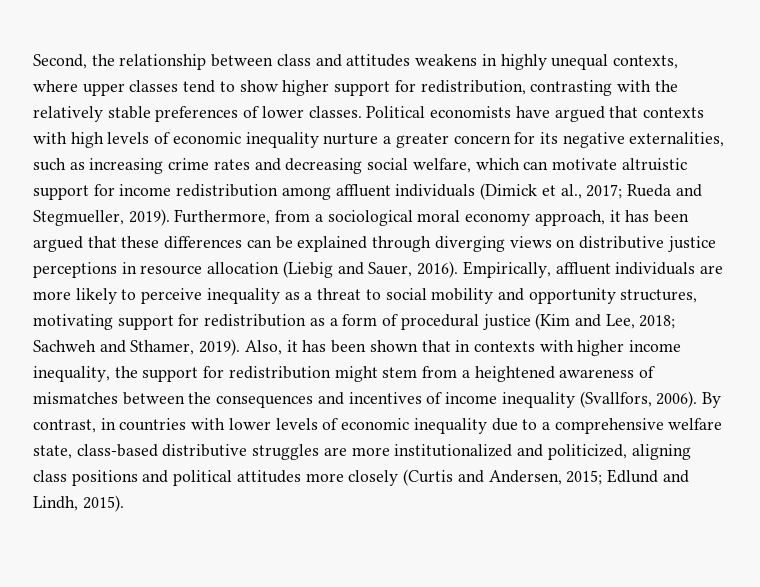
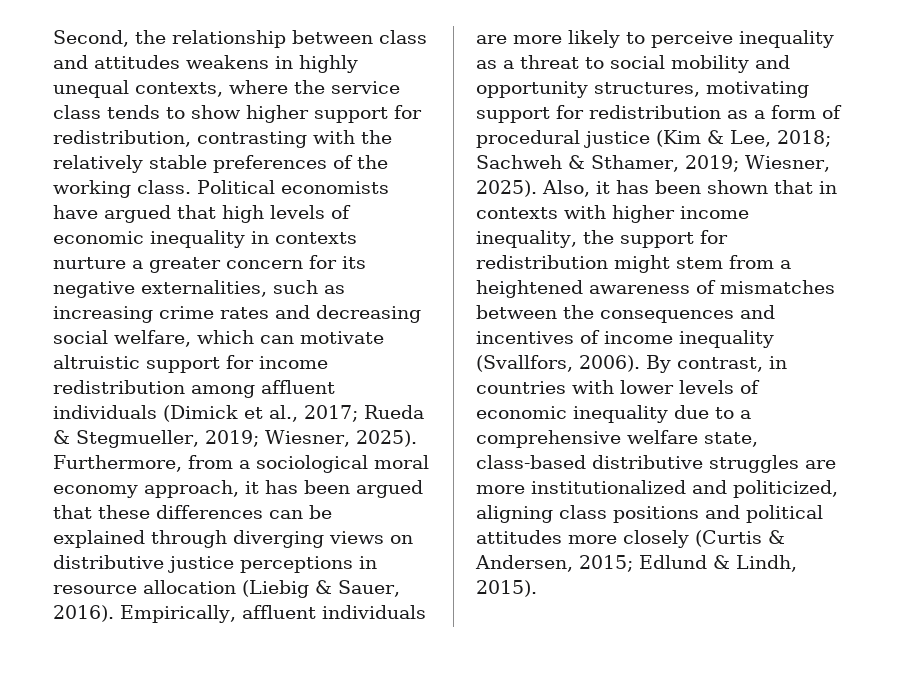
- Second, the relationship between class and attitudes weakens in highly unequal contexts, where upper classes tend to show higher support for redistribution, contrasting with the relatively stable preferences of lower classes.
+ Second, the relationship between class and attitudes weakens in highly unequal contexts, where the service class tends to show higher support for redistribution, contrasting with the relatively stable preferences of the working class.
- Political economists have argued that contexts with high levels of economic inequality nurture a greater concern for its negative externalities, such as increasing crime rates and decreasing social welfare, which can motivate altruistic support for income redistribution among affluent individuals (Dimick et al., 2017; Rueda and Stegmueller, 2019).
+ Political economists have argued that high levels of economic inequality in contexts nurture a greater concern for its negative externalities, such as increasing crime rates and decreasing social welfare, which can motivate altruistic support for income redistribution among affluent individuals (Dimick et al., 2017; Rueda & Stegmueller, 2019; Wiesner, 2025).
- Furthermore, from a sociological moral economy approach, it has been argued that these differences can be explained through diverging views on distributive justice perceptions in resource allocation (Liebig and Sauer, 2016).
+ Furthermore, from a sociological moral economy approach, it has been argued that these differences can be explained through diverging views on distributive justice perceptions in resource allocation (Liebig & Sauer, 2016).
- Empirically, affluent individuals are more likely to perceive inequality as a threat to social mobility and opportunity structures, motivating support for redistribution as a form of procedural justice (Kim and Lee, 2018; Sachweh and Sthamer, 2019).
+ Empirically, affluent individuals are more likely to perceive inequality as a threat to social mobility and opportunity structures, motivating support for redistribution as a form of procedural justice (Kim & Lee, 2018; Sachweh & Sthamer, 2019; Wiesner, 2025).
- By contrast, in countries with lower levels of economic inequality due to a comprehensive welfare state, class-based distributive struggles are more institutionalized and politicized, aligning class positions and political attitudes more closely (Curtis and Andersen, 2015; Edlund and Lindh, 2015).
+ By contrast, in countries with lower levels of economic inequality due to a comprehensive welfare state, class-based distributive struggles are more institutionalized and politicized, aligning class positions and political attitudes more closely (Curtis & Andersen, 2015; Edlund & Lindh, 2015).

